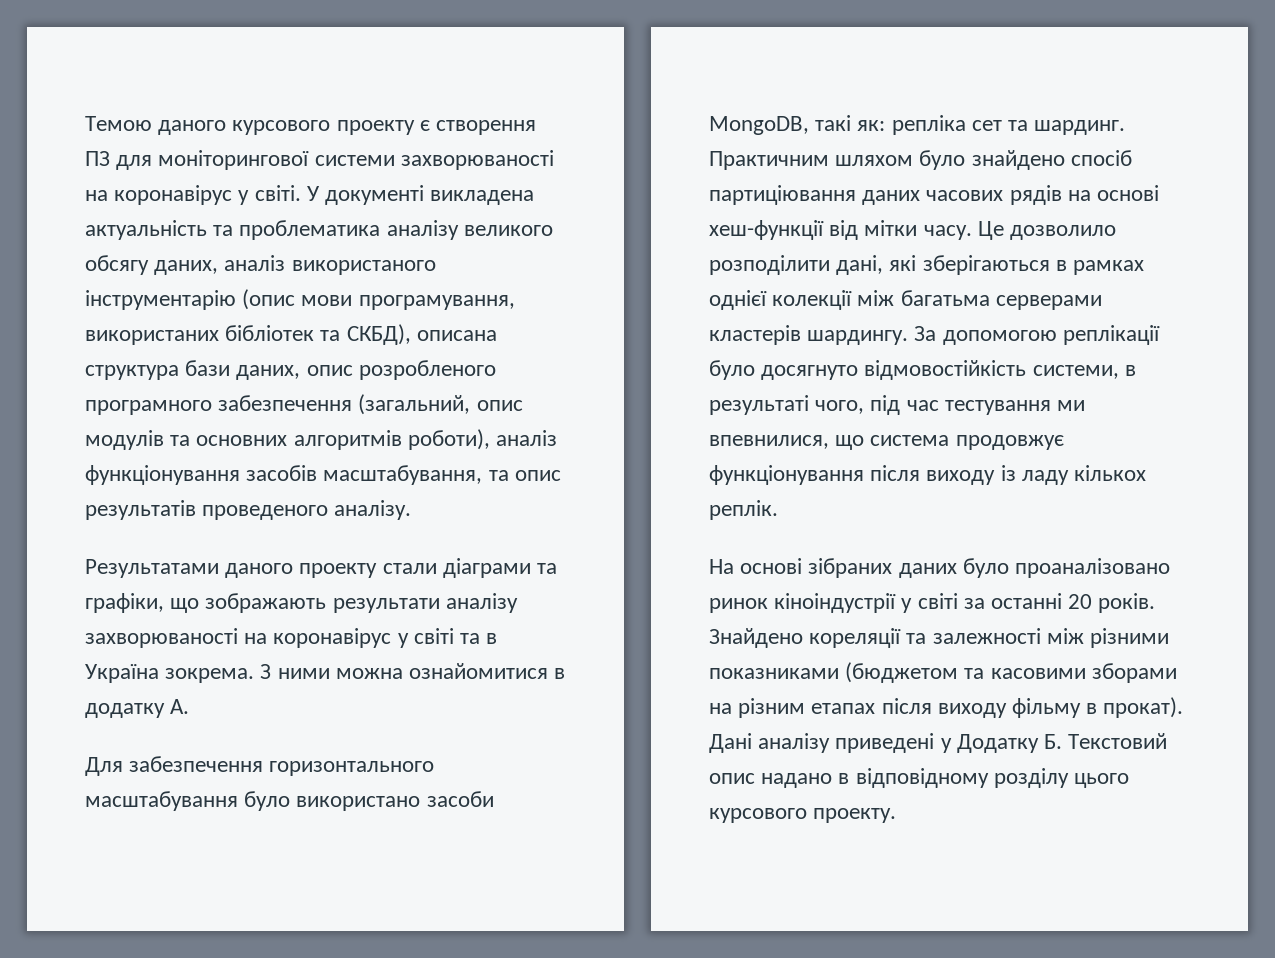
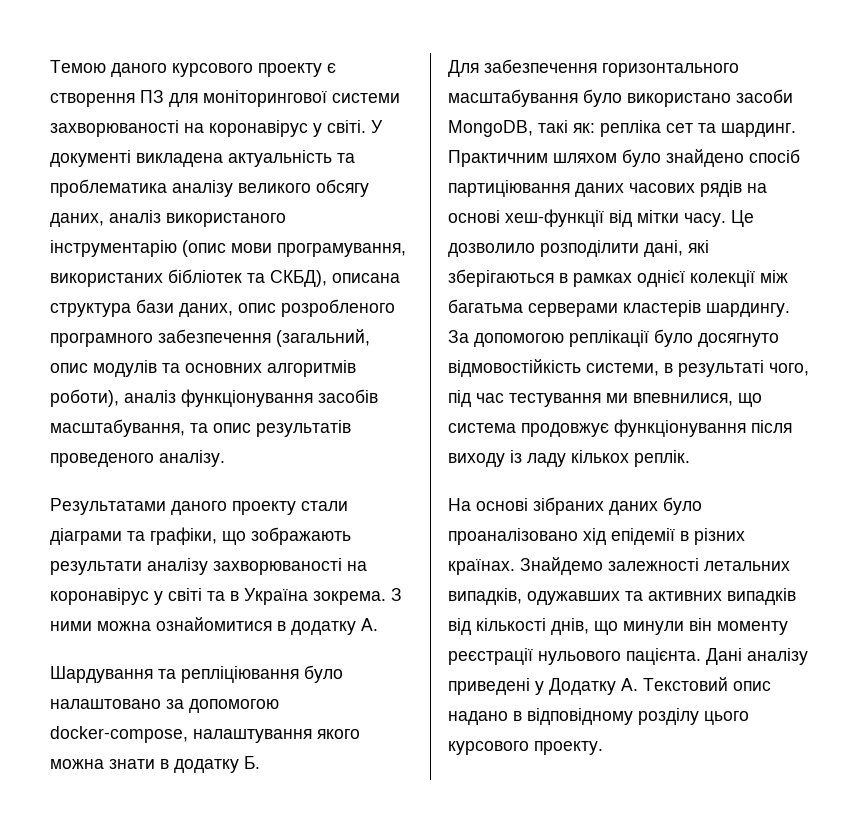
+ Шардування та репліціювання було налаштовано за допомогою docker-compose, налаштування якого можна знати в додатку Б.
- На основі зібраних даних було проаналізовано ринок кіноіндустрії у світі за останні 20 років. Знайдено кореляції та залежності між різними показниками (бюджетом та касовими зборами на різним етапах після виходу фільму в прокат).
+ На основі зібраних даних було проаналізовано хід епідемії в різних країнах. Знайдемо залежності летальних випадків, одужавших та активних випадків від кількості днів, що минули він моменту реєстрації нульового пацієнта.
- Дані аналізу приведені у Додатку Б. Текстовий опис надано в відповідному розділу цього курсового проекту.
+ Дані аналізу приведені у Додатку А. Текстовий опис надано в відповідному розділу цього курсового проекту.

